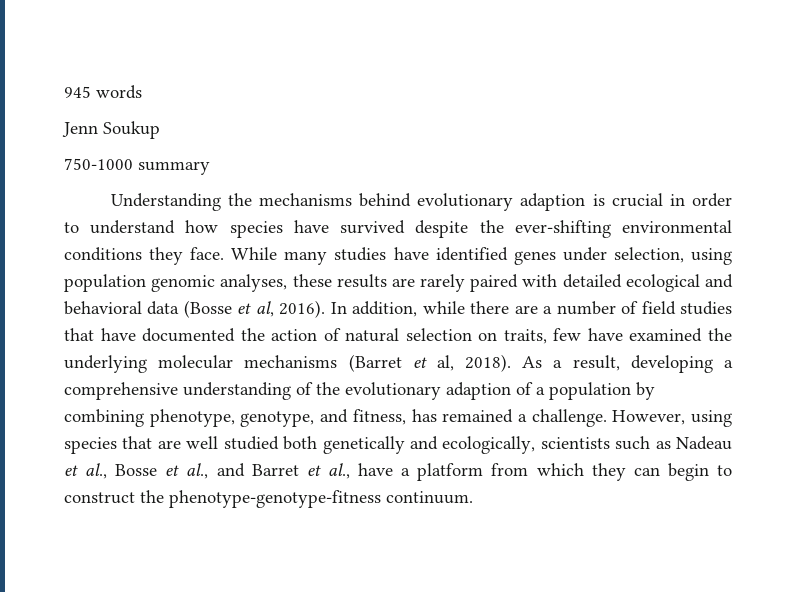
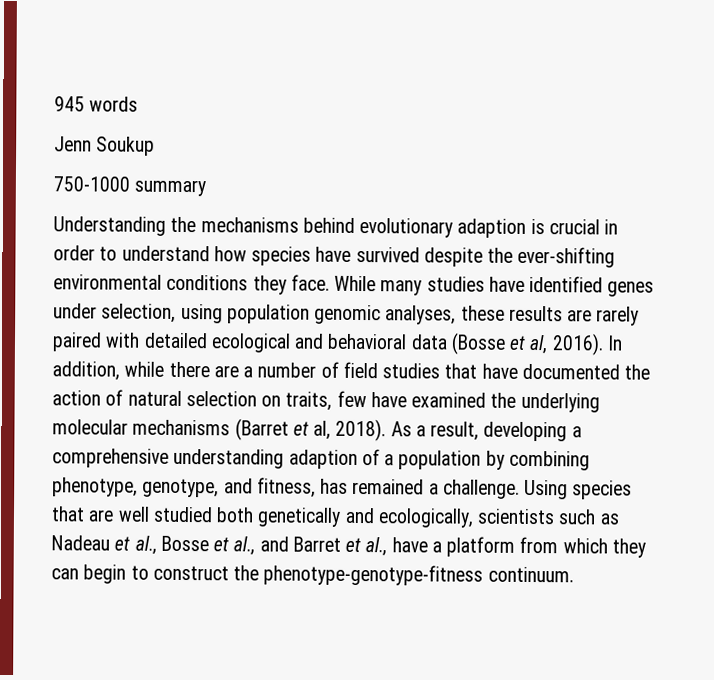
- As a result, developing a comprehensive understanding of the evolutionary adaption of a population by combining phenotype, genotype, and fitness, has remained a challenge.
+ As a result, developing a comprehensive understanding adaption of a population by combining phenotype, genotype, and fitness, has remained a challenge.
- However, using species that are well studied both genetically and ecologically, scientists such as Nadeau et al., Bosse et al., and Barret et al., have a platform from which they can begin to construct the phenotype-genotype-fitness continuum.
+ Using species that are well studied both genetically and ecologically, scientists such as Nadeau et al., Bosse et al., and Barret et al., have a platform from which they can begin to construct the phenotype-genotype-fitness continuum.

